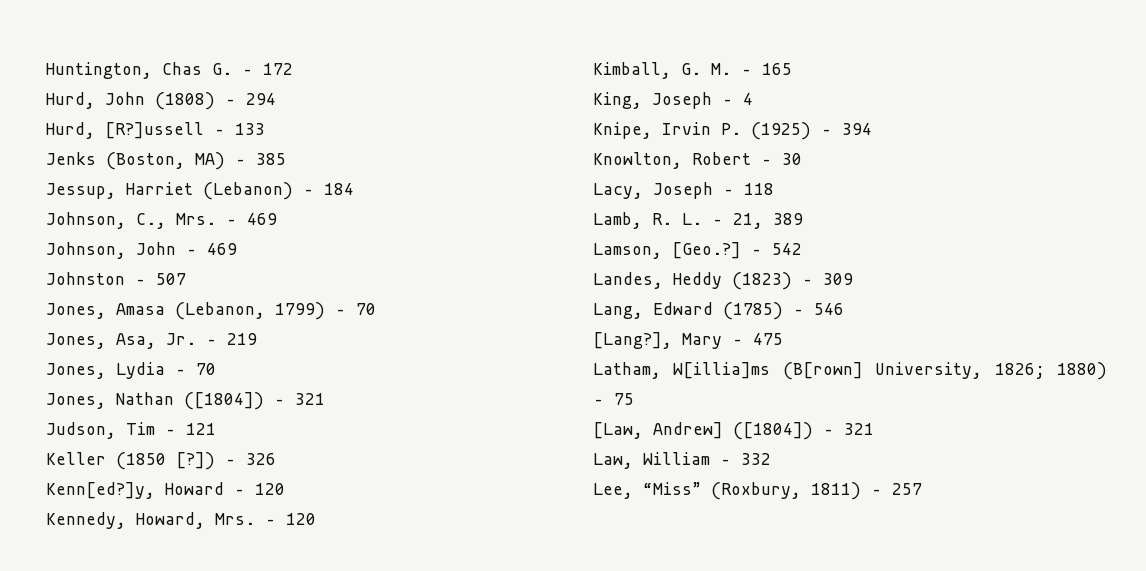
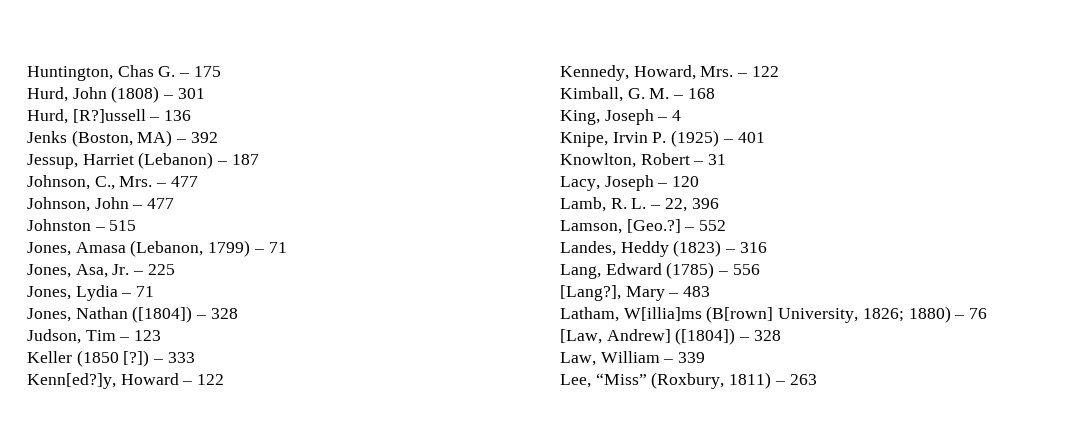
- Huntington, Chas G. – 172
+ Huntington, Chas G. – 175
- Hurd, John (1808) – 294
+ Hurd, John (1808) – 301
- Hurd, [R?]ussell – 133
+ Hurd, [R?]ussell – 136
- Jenks (Boston, MA) – 385
+ Jenks (Boston, MA) – 392
- Jessup, Harriet (Lebanon) – 184
+ Jessup, Harriet (Lebanon) – 187
- Johnson, C., Mrs. – 469
+ Johnson, C., Mrs. – 477
- Johnson, John – 469
+ Johnson, John – 477
- Johnston – 507
+ Johnston – 515
- Jones, Amasa (Lebanon, 1799) – 70
+ Jones, Amasa (Lebanon, 1799) – 71
- Jones, Asa, Jr. – 219
+ Jones, Asa, Jr. – 225
- Jones, Lydia – 70
+ Jones, Lydia – 71
- Jones, Nathan ([1804]) – 321
+ Jones, Nathan ([1804]) – 328
- Judson, Tim – 121
+ Judson, Tim – 123
- – 326
+ – 333
- Kenn[ed?]y, Howard – 120
+ Kenn[ed?]y, Howard – 122
- Kennedy, Howard, Mrs. – 120
+ Kennedy, Howard, Mrs. – 122
- Kimball, G. M. – 165
+ Kimball, G. M. – 168
- Knipe, Irvin P. (1925) – 394
+ Knipe, Irvin P. (1925) – 401
- Knowlton, Robert – 30
+ Knowlton, Robert – 31
- Lacy, Joseph – 118
+ Lacy, Joseph – 120
- Lamb, R. L. – 21, 389
+ Lamb, R. L. – 22, 396
- – 542
+ – 552
- Landes, Heddy (1823) – 309
+ Landes, Heddy (1823) – 316
- Lang, Edward (1785) – 546
+ Lang, Edward (1785) – 556
- [Lang?], Mary – 475
+ [Lang?], Mary – 483
- Latham, W[illia]ms (B[rown] University, 1826; 1880) – 75
+ Latham, W[illia]ms (B[rown] University, 1826; 1880) – 76
- [Law, Andrew] ([1804]) – 321
+ [Law, Andrew] ([1804]) – 328
- Law, William – 332
+ Law, William – 339
- Lee, “Miss” (Roxbury, 1811) – 257
+ Lee, “Miss” (Roxbury, 1811) – 263

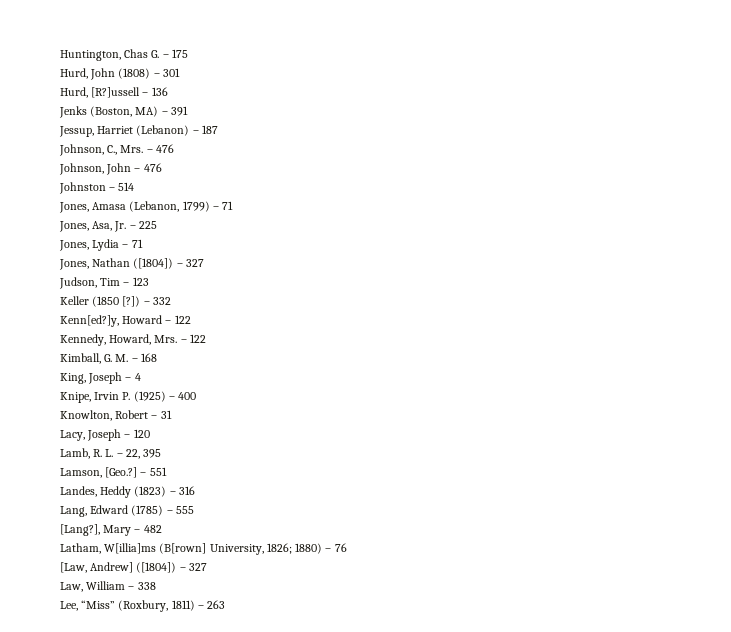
- Jenks (Boston, MA) – 392
+ Jenks (Boston, MA) – 391
- Johnson, C., Mrs. – 477
+ Johnson, C., Mrs. – 476
- Johnson, John – 477
+ Johnson, John – 476
- Johnston – 515
+ Johnston – 514
- Jones, Nathan ([1804]) – 328
+ Jones, Nathan ([1804]) – 327
- – 333
+ – 332
- Knipe, Irvin P. (1925) – 401
+ Knipe, Irvin P. (1925) – 400
- Lamb, R. L. – 22, 396
+ Lamb, R. L. – 22, 395
- – 552
+ – 551
- Lang, Edward (1785) – 556
+ Lang, Edward (1785) – 555
- [Lang?], Mary – 483
+ [Lang?], Mary – 482
- [Law, Andrew] ([1804]) – 328
+ [Law, Andrew] ([1804]) – 327
- Law, William – 339
+ Law, William – 338

